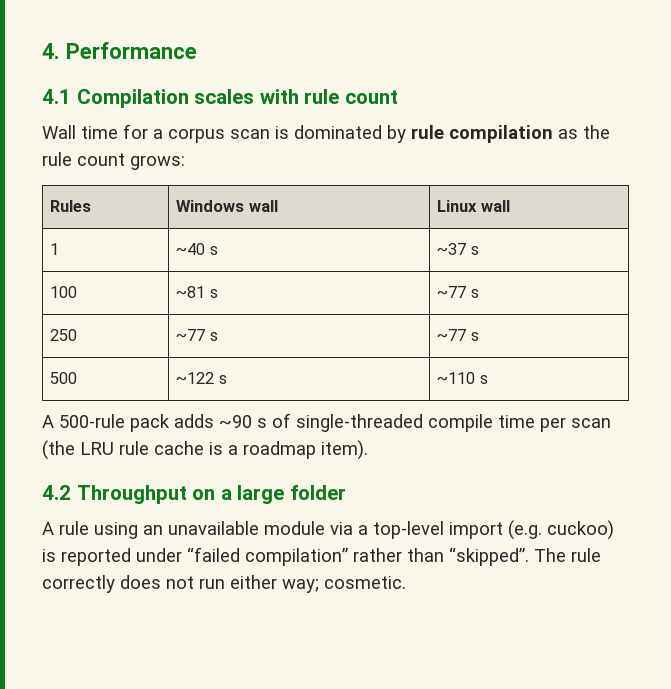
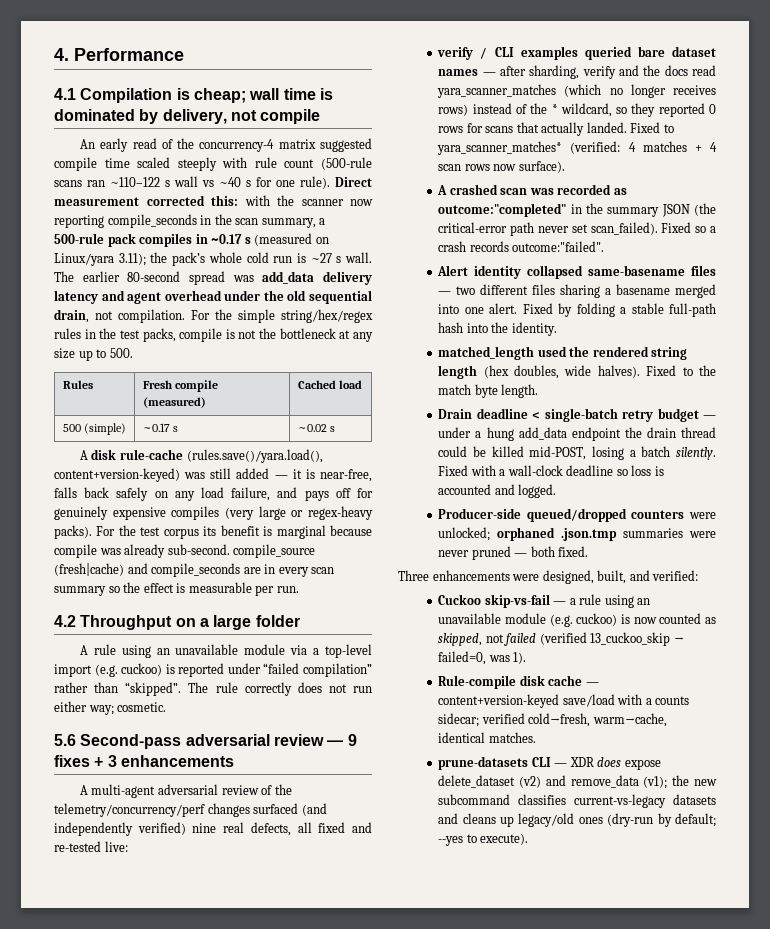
- 4.1 Compilation scales with rule count
- Wall time for a corpus scan is dominated by rule compilation as the rule count grows:
- Rules | Windows wall | Linux wall
- 1 | ~40 s | ~37 s
- 100 | ~81 s | ~77 s
- 250 | ~77 s | ~77 s
- 500 | ~122 s | ~110 s
- A 500-rule pack adds ~90 s of single-threaded compile time per scan (the LRU rule cache is a roadmap item).
+ 4.1 Compilation is cheap; wall time is dominated by delivery, not compile
+ An early read of the concurrency-4 matrix suggested compile time scaled steeply with rule count (500-rule scans ran ~110–122 s wall vs ~40 s for one rule). Direct measurement corrected this: with the scanner now reporting compile_seconds in the scan summary, a 500-rule pack compiles in ~0.17 s (measured on Linux/yara 3.11); the pack’s whole cold run is ~27 s wall. The earlier 80-second spread was add_data delivery latency and agent overhead under the old sequential drain, not compilation. For the simple string/hex/regex rules in the test packs, compile is not the bottleneck at any size up to 500.
+ Rules | Fresh compile (measured) | Cached load
+ 500 (simple) | ~0.17 s | ~0.02 s
+ A disk rule-cache (rules.save()/yara.load(), content+version-keyed) was still added — it is near-free, falls back safely on any load failure, and pays off for genuinely expensive compiles (very large or regex-heavy packs). For the test corpus its benefit is marginal because compile was already sub-second. compile_source (fresh|cache) and compile_seconds are in every scan summary so the effect is measurable per run.
+ 5.6 Second-pass adversarial review — 9 fixes + 3 enhancements
+ A multi-agent adversarial review of the telemetry/concurrency/perf changes surfaced (and independently verified) nine real defects, all fixed and re-tested live:
+ verify / CLI examples queried bare dataset names — after sharding, verify and the docs read yara_scanner_matches (which no longer receives rows) instead of the * wildcard, so they reported 0 rows for scans that actually landed. Fixed to yara_scanner_matches* (verified: 4 matches + 4 scan rows now surface).
+ A crashed scan was recorded as outcome:"completed" in the summary JSON (the critical-error path never set scan_failed). Fixed so a crash records outcome:"failed".
+ Alert identity collapsed same-basename files — two different files sharing a basename merged into one alert. Fixed by folding a stable full-path hash into the identity.
+ matched_length used the rendered string length (hex doubles, wide halves). Fixed to the match byte length.
+ Drain deadline < single-batch retry budget — under a hung add_data endpoint the drain thread could be killed mid-POST, losing a batch silently. Fixed with a wall-clock deadline so loss is accounted and logged.
+ Producer-side queued/dropped counters were unlocked; orphaned .json.tmp summaries were never pruned — both fixed.
+ Three enhancements were designed, built, and verified:
+ Cuckoo skip-vs-fail — a rule using an unavailable module (e.g. cuckoo) is now counted as skipped, not failed (verified 13_cuckoo_skip → failed=0, was 1).
+ Rule-compile disk cache — content+version-keyed save/load with a counts sidecar; verified cold→fresh, warm→cache, identical matches.
+ prune-datasets CLI — XDR does expose delete_dataset (v2) and remove_data (v1); the new subcommand classifies current-vs-legacy datasets and cleans up legacy/old ones (dry-run by default; --yes to execute).

